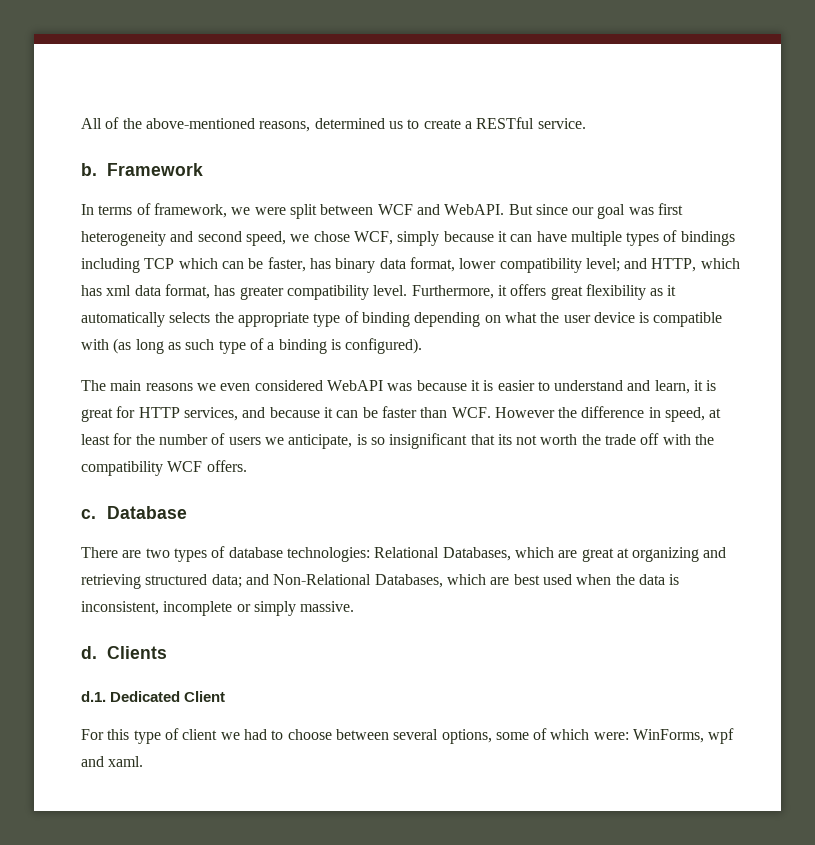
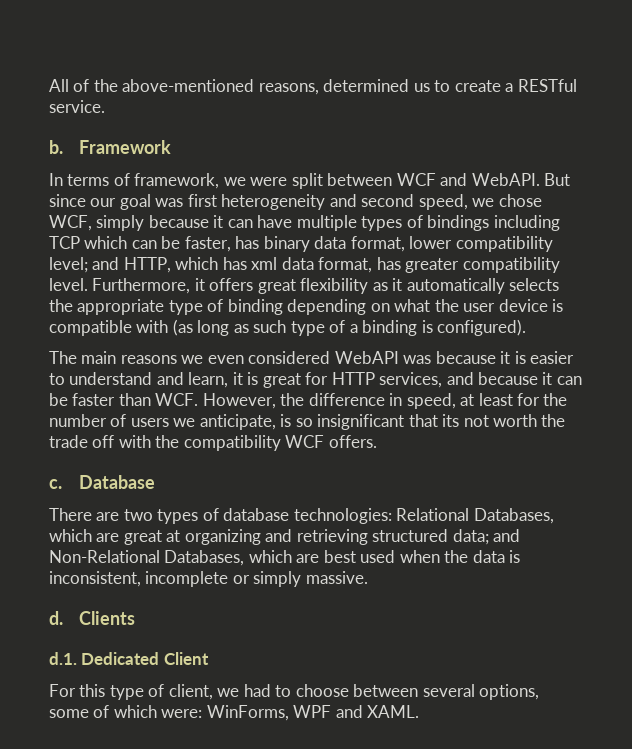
- The main reasons we even considered WebAPI was because it is easier to understand and learn, it is great for HTTP services, and because it can be faster than WCF. However the difference in speed, at least for the number of users we anticipate, is so insignificant that its not worth the trade off with the compatibility WCF offers.
+ The main reasons we even considered WebAPI was because it is easier to understand and learn, it is great for HTTP services, and because it can be faster than WCF. However, the difference in speed, at least for the number of users we anticipate, is so insignificant that its not worth the trade off with the compatibility WCF offers.
- For this type of client we had to choose between several options, some of which were: WinForms, wpf and xaml.
+ For this type of client, we had to choose between several options, some of which were: WinForms, WPF and XAML.

